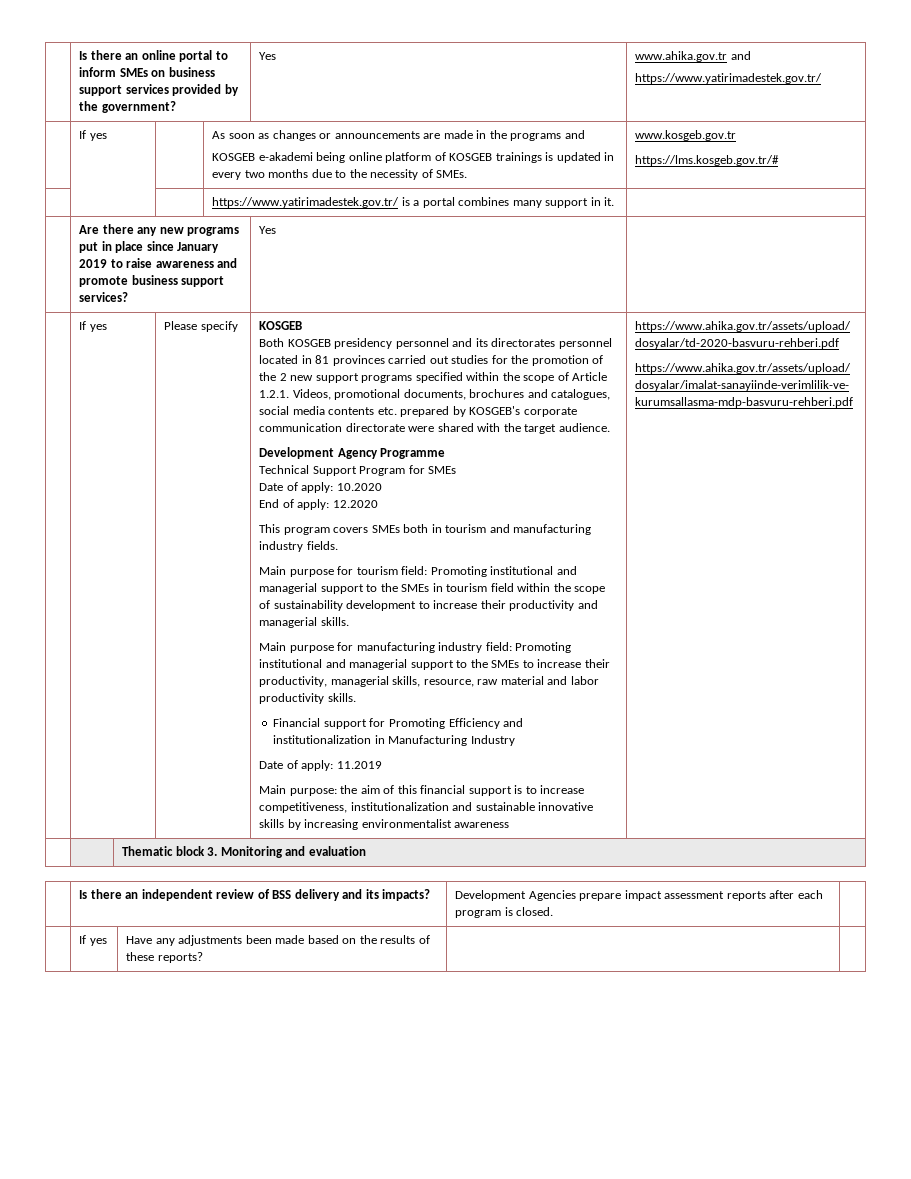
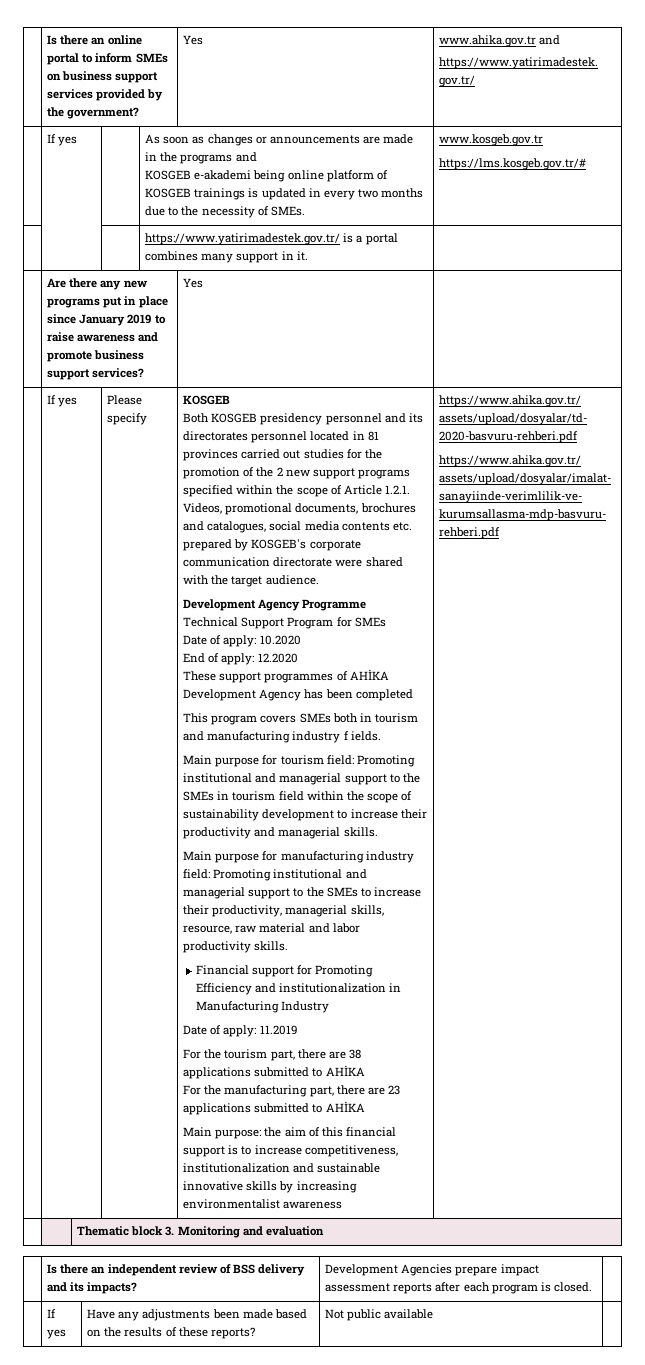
+ These support programmes of AHİKA Development Agency has been completed
- This program covers SMEs both in tourism and manufacturing industry fields.
+ This program covers SMEs both in tourism and manufacturing industry f ields.
+ For the tourism part, there are 38 applications submitted to AHİKA
+ For the manufacturing part, there are 23 applications submitted to AHİKA
- | If yes | Have any adjustments been made based on the results of these reports? | |
+ | If yes | Have any adjustments been made based on the results of these reports? | Not public available |

